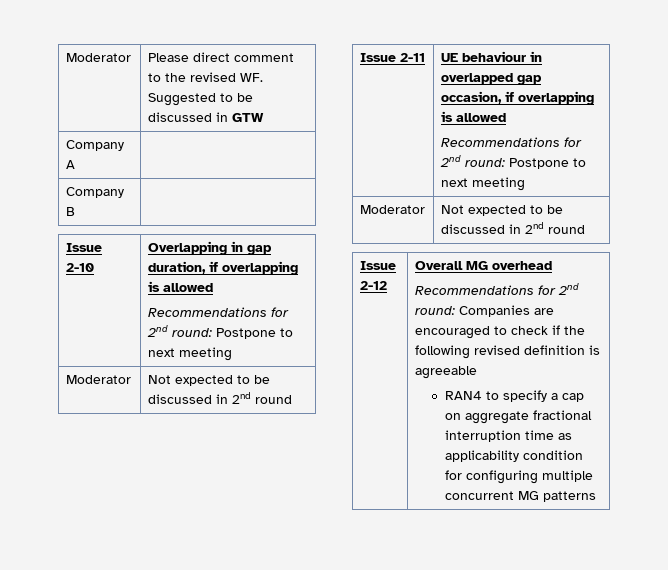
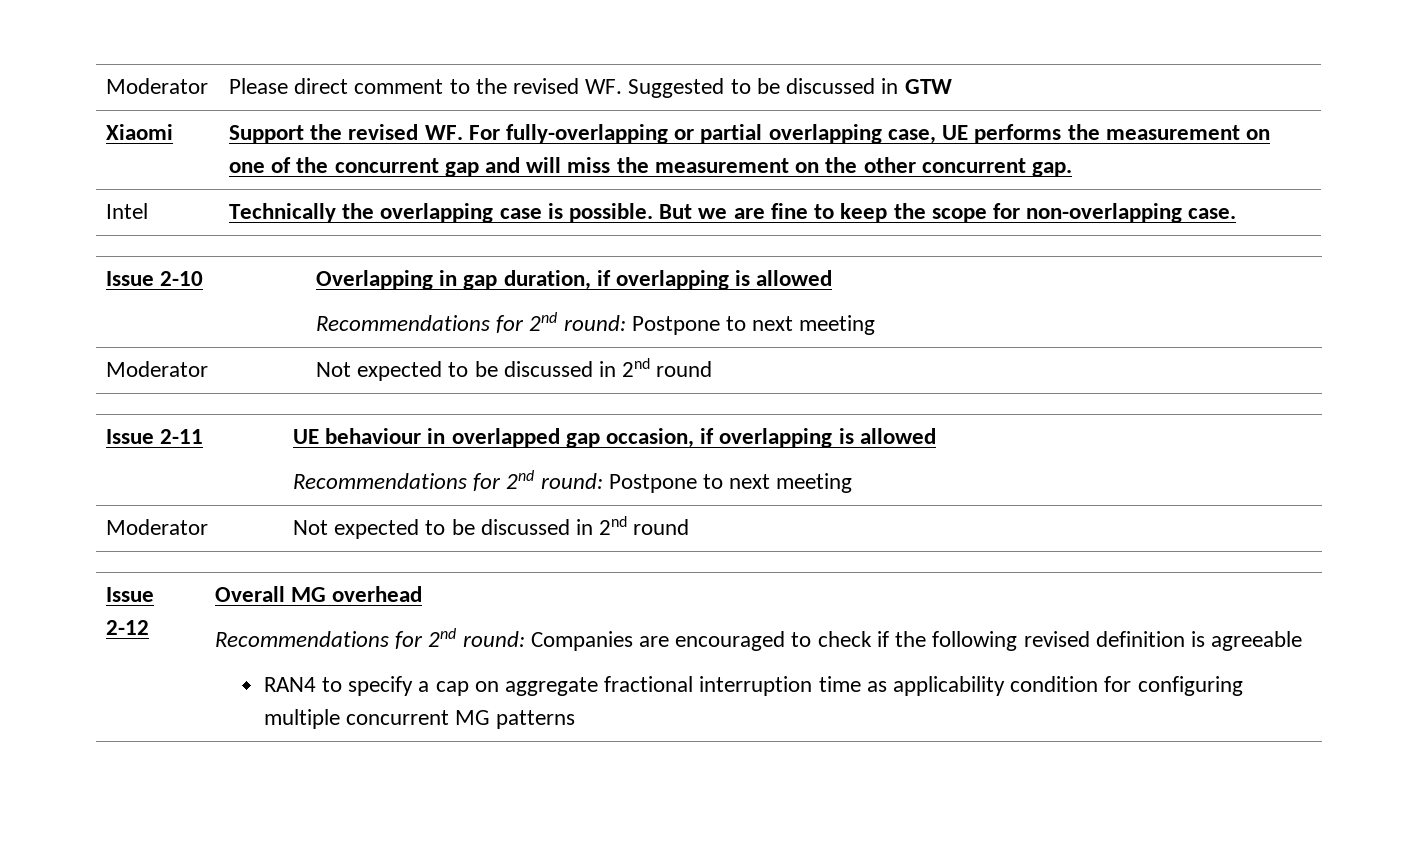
- Company A |
- Company B |
+ Xiaomi | Support the revised WF. For fully-overlapping or partial overlapping case, UE performs the measurement on one of the concurrent gap and will miss the measurement on the other concurrent gap.
+ Intel | Technically the overlapping case is possible. But we are fine to keep the scope for non-overlapping case.

